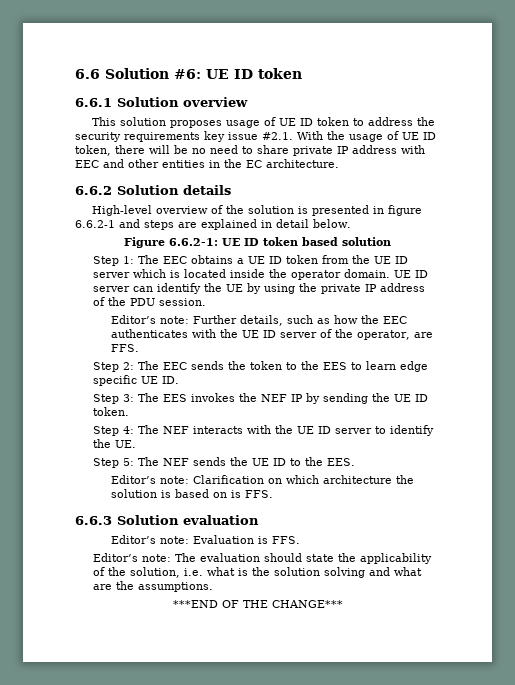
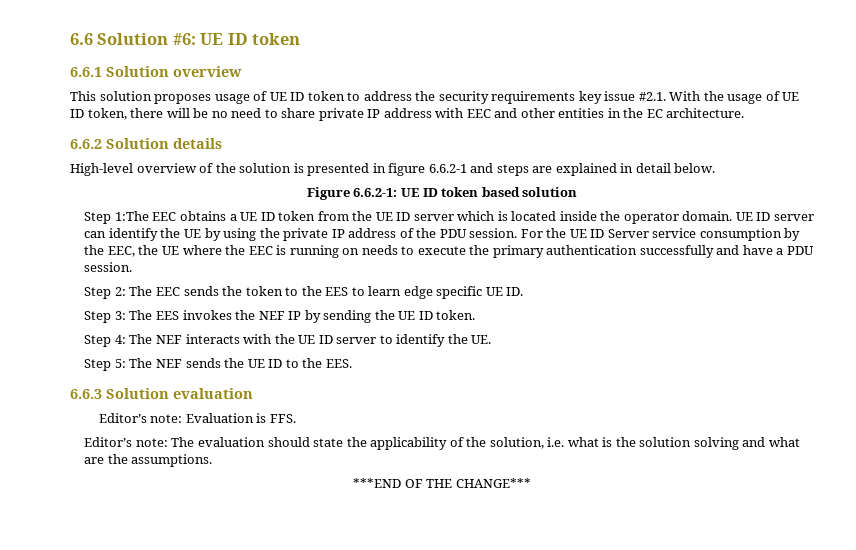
- Step 1: The EEC obtains a UE ID token from the UE ID server which is located inside the operator domain.
+ Step 1:The EEC obtains a UE ID token from the UE ID server which is located inside the operator domain.
- UE ID server can identify the UE by using the private IP address of the PDU session.
- Editor’s note: Further details, such as how the EEC authenticates with the UE ID server of the operator, are FFS.
+ UE ID server can identify the UE by using the private IP address of the PDU session. For the UE ID Server service consumption by the EEC, the UE where the EEC is running on needs to execute the primary authentication successfully and have a PDU session.
- Editor’s note: Clarification on which architecture the solution is based on is FFS.

